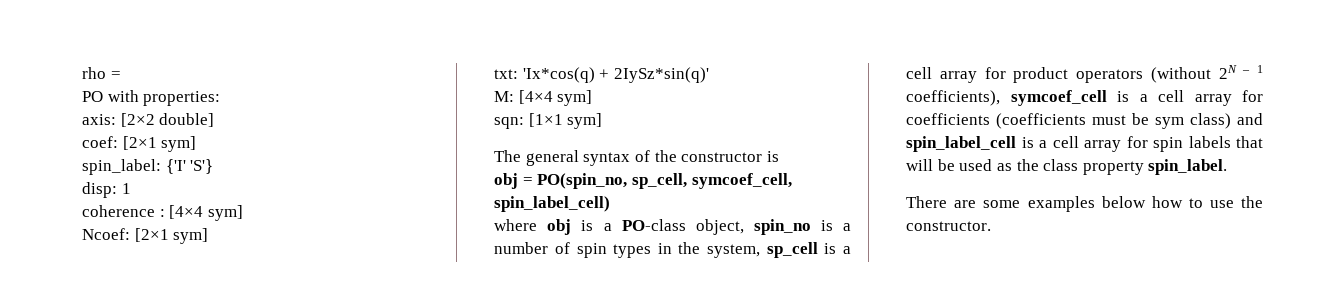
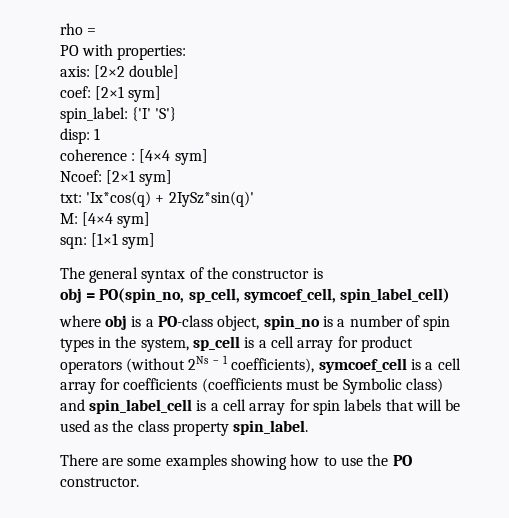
- where obj is a PO-class object, spin_no is a number of spin types in the system, sp_cell is a cell array for product operators (without 2N – 1 coefficients), symcoef_cell is a cell array for coefficients (coefficients must be sym class) and spin_label_cell is a cell array for spin labels that will be used as the class property spin_label.
+ where obj is a PO-class object, spin_no is a number of spin types in the system, sp_cell is a cell array for product operators (without 2Ns – 1 coefficients), symcoef_cell is a cell array for coefficients (coefficients must be Symbolic class) and spin_label_cell is a cell array for spin labels that will be used as the class property spin_label.
- There are some examples below how to use the constructor.
+ There are some examples showing how to use the PO constructor.

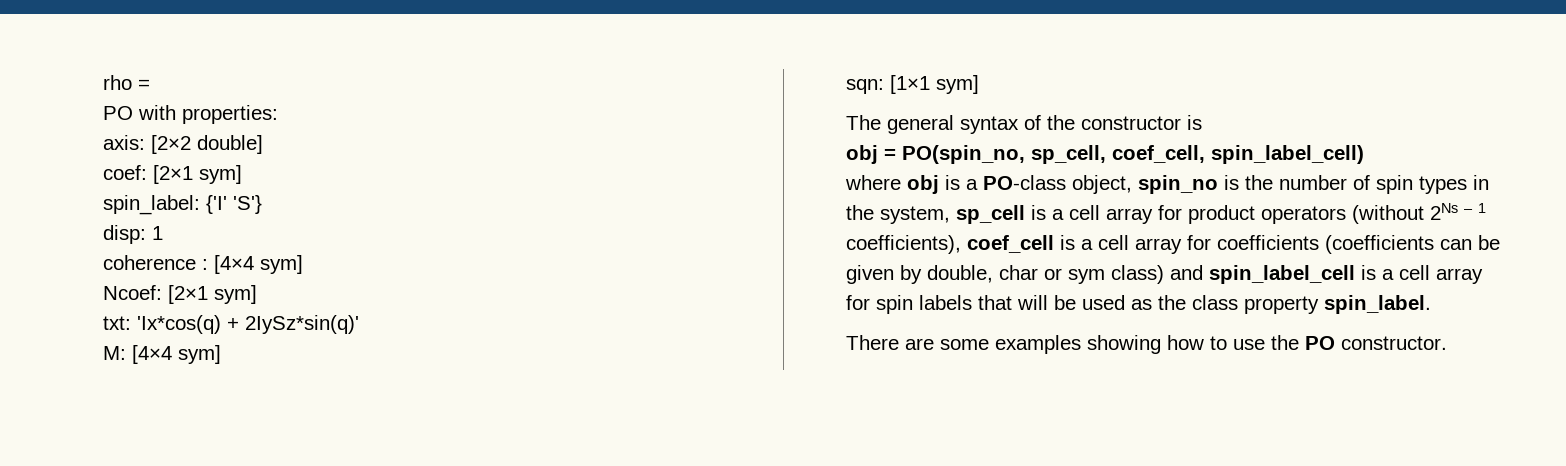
- obj = PO(spin_no, sp_cell, symcoef_cell, spin_label_cell)
+ obj = PO(spin_no, sp_cell, coef_cell, spin_label_cell)
- where obj is a PO-class object, spin_no is a number of spin types in the system, sp_cell is a cell array for product operators (without 2Ns – 1 coefficients), symcoef_cell is a cell array for coefficients (coefficients must be Symbolic class) and spin_label_cell is a cell array for spin labels that will be used as the class property spin_label.
+ where obj is a PO-class object, spin_no is the number of spin types in the system, sp_cell is a cell array for product operators (without 2Ns – 1 coefficients), coef_cell is a cell array for coefficients (coefficients can be given by double, char or sym class) and spin_label_cell is a cell array for spin labels that will be used as the class property spin_label.

